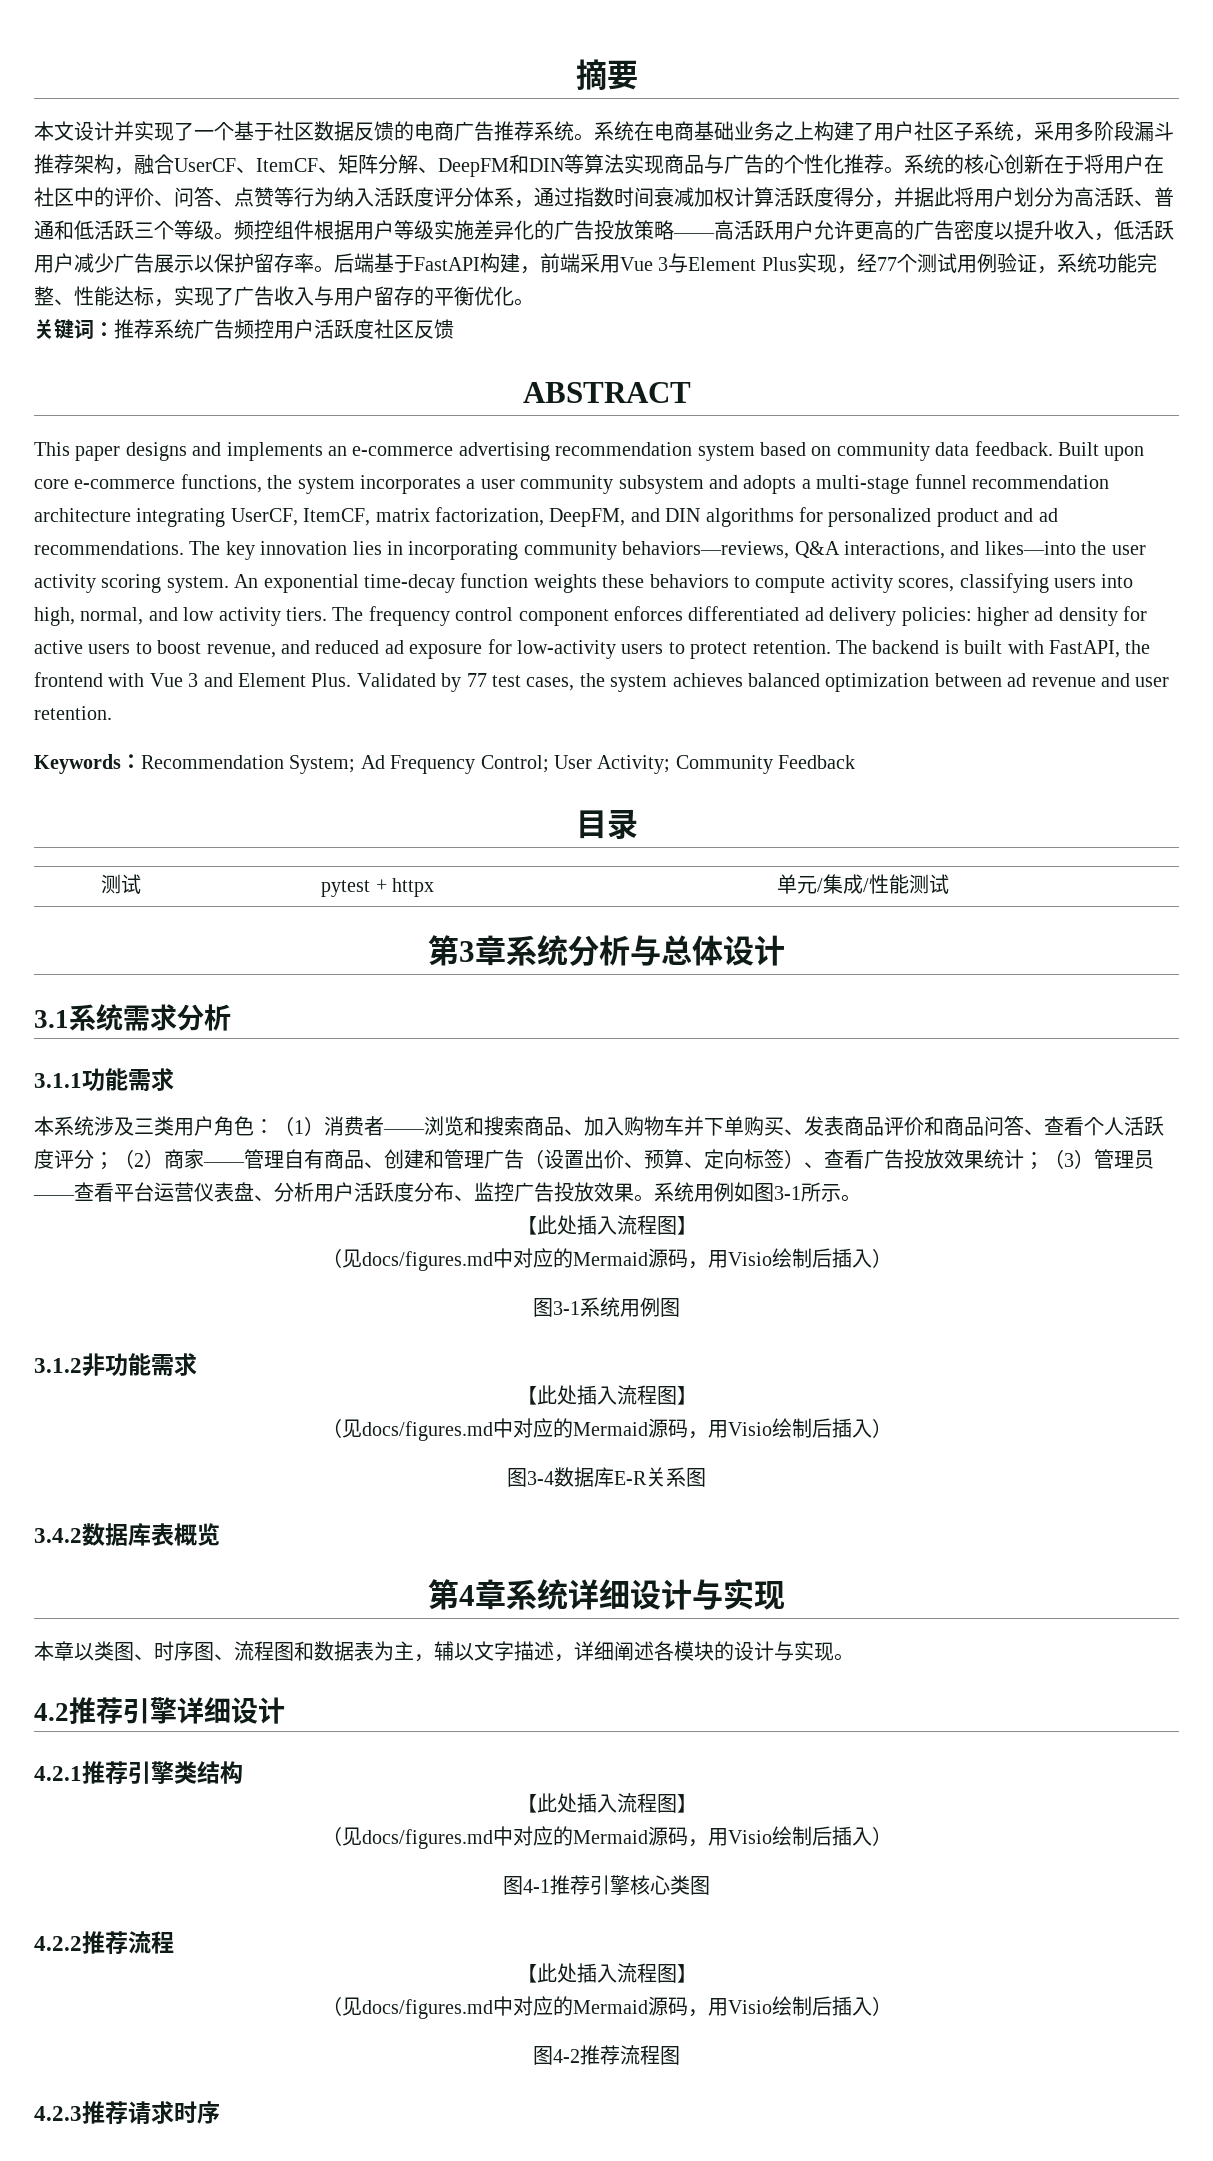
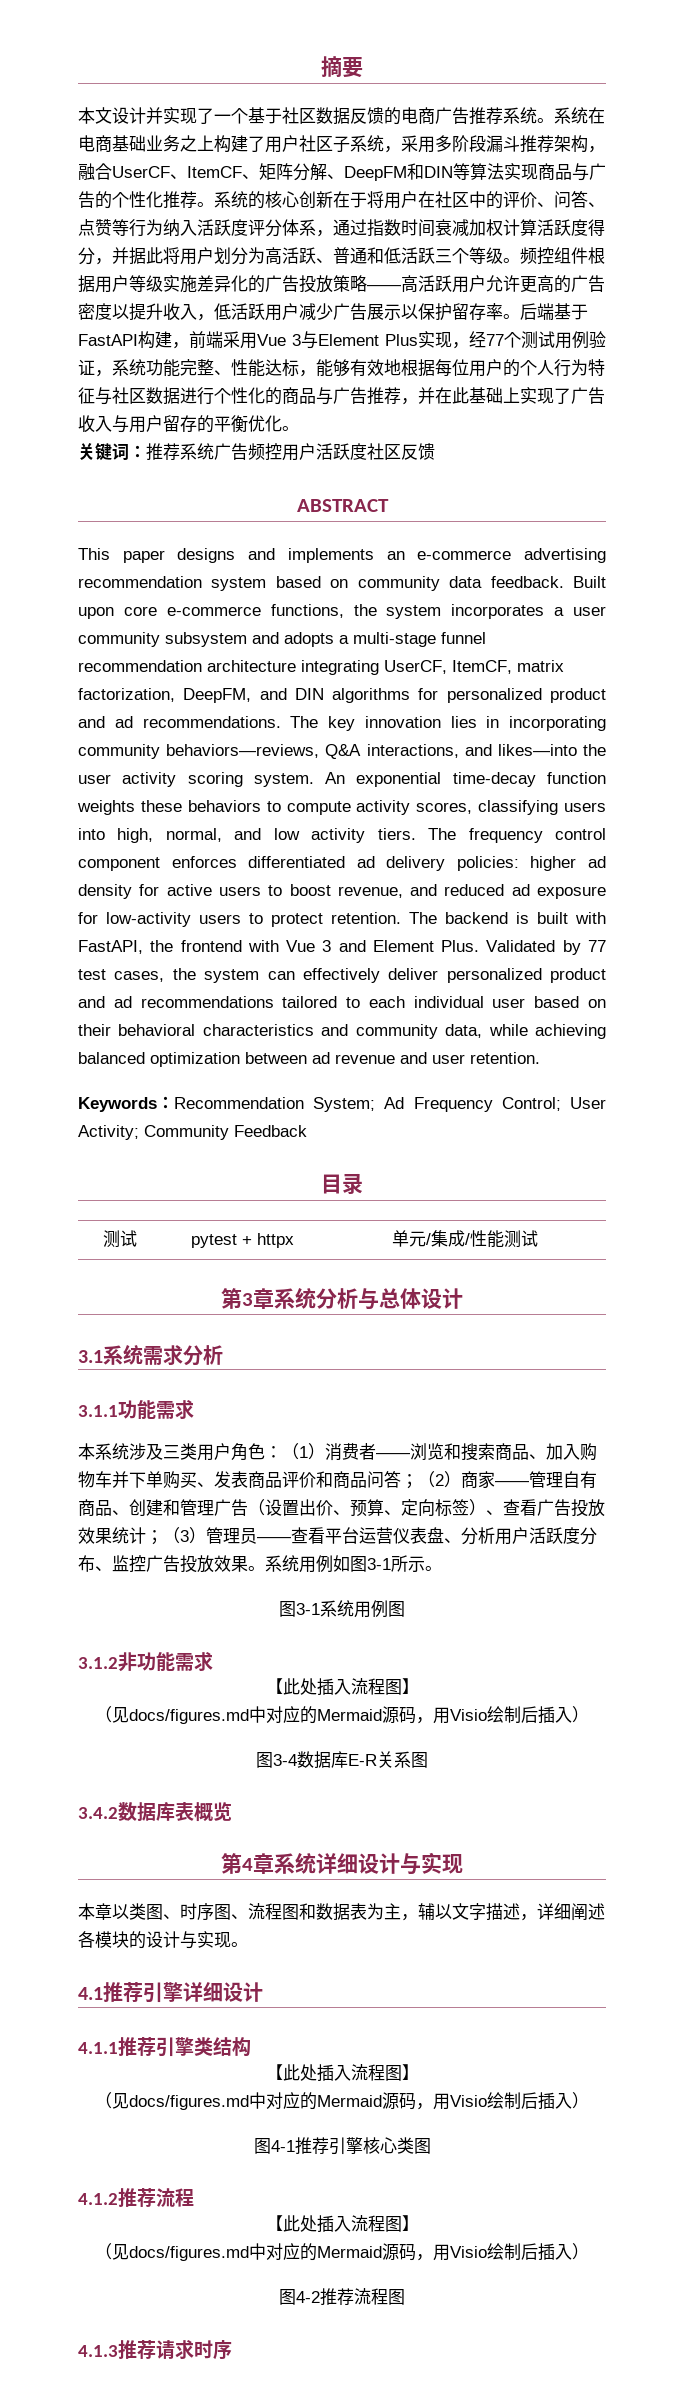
- 后端基于FastAPI构建，前端采用Vue 3与Element Plus实现，经77个测试用例验证，系统功能完整、性能达标，实现了广告收入与用户留存的平衡优化。
+ 后端基于FastAPI构建，前端采用Vue 3与Element Plus实现，经77个测试用例验证，系统功能完整、性能达标，能够有效地根据每位用户的个人行为特征与社区数据进行个性化的商品与广告推荐，并在此基础上实现了广告收入与用户留存的平衡优化。
- Validated by 77 test cases, the system achieves balanced optimization between ad revenue and user retention.
+ Validated by 77 test cases, the system can effectively deliver personalized product and ad recommendations tailored to each individual user based on their behavioral characteristics and community data, while achieving balanced optimization between ad revenue and user retention.
- （1）消费者——浏览和搜索商品、加入购物车并下单购买、发表商品评价和商品问答、查看个人活跃度评分；
+ （1）消费者——浏览和搜索商品、加入购物车并下单购买、发表商品评价和商品问答；
  系统用例如图3-1所示。
- 【此处插入流程图】
- （见docs/figures.md中对应的Mermaid源码，用Visio绘制后插入）
- 4.2推荐引擎详细设计
+ 4.1推荐引擎详细设计
- 4.2.1推荐引擎类结构
+ 4.1.1推荐引擎类结构
- 4.2.2推荐流程
+ 4.1.2推荐流程
- 4.2.3推荐请求时序
+ 4.1.3推荐请求时序

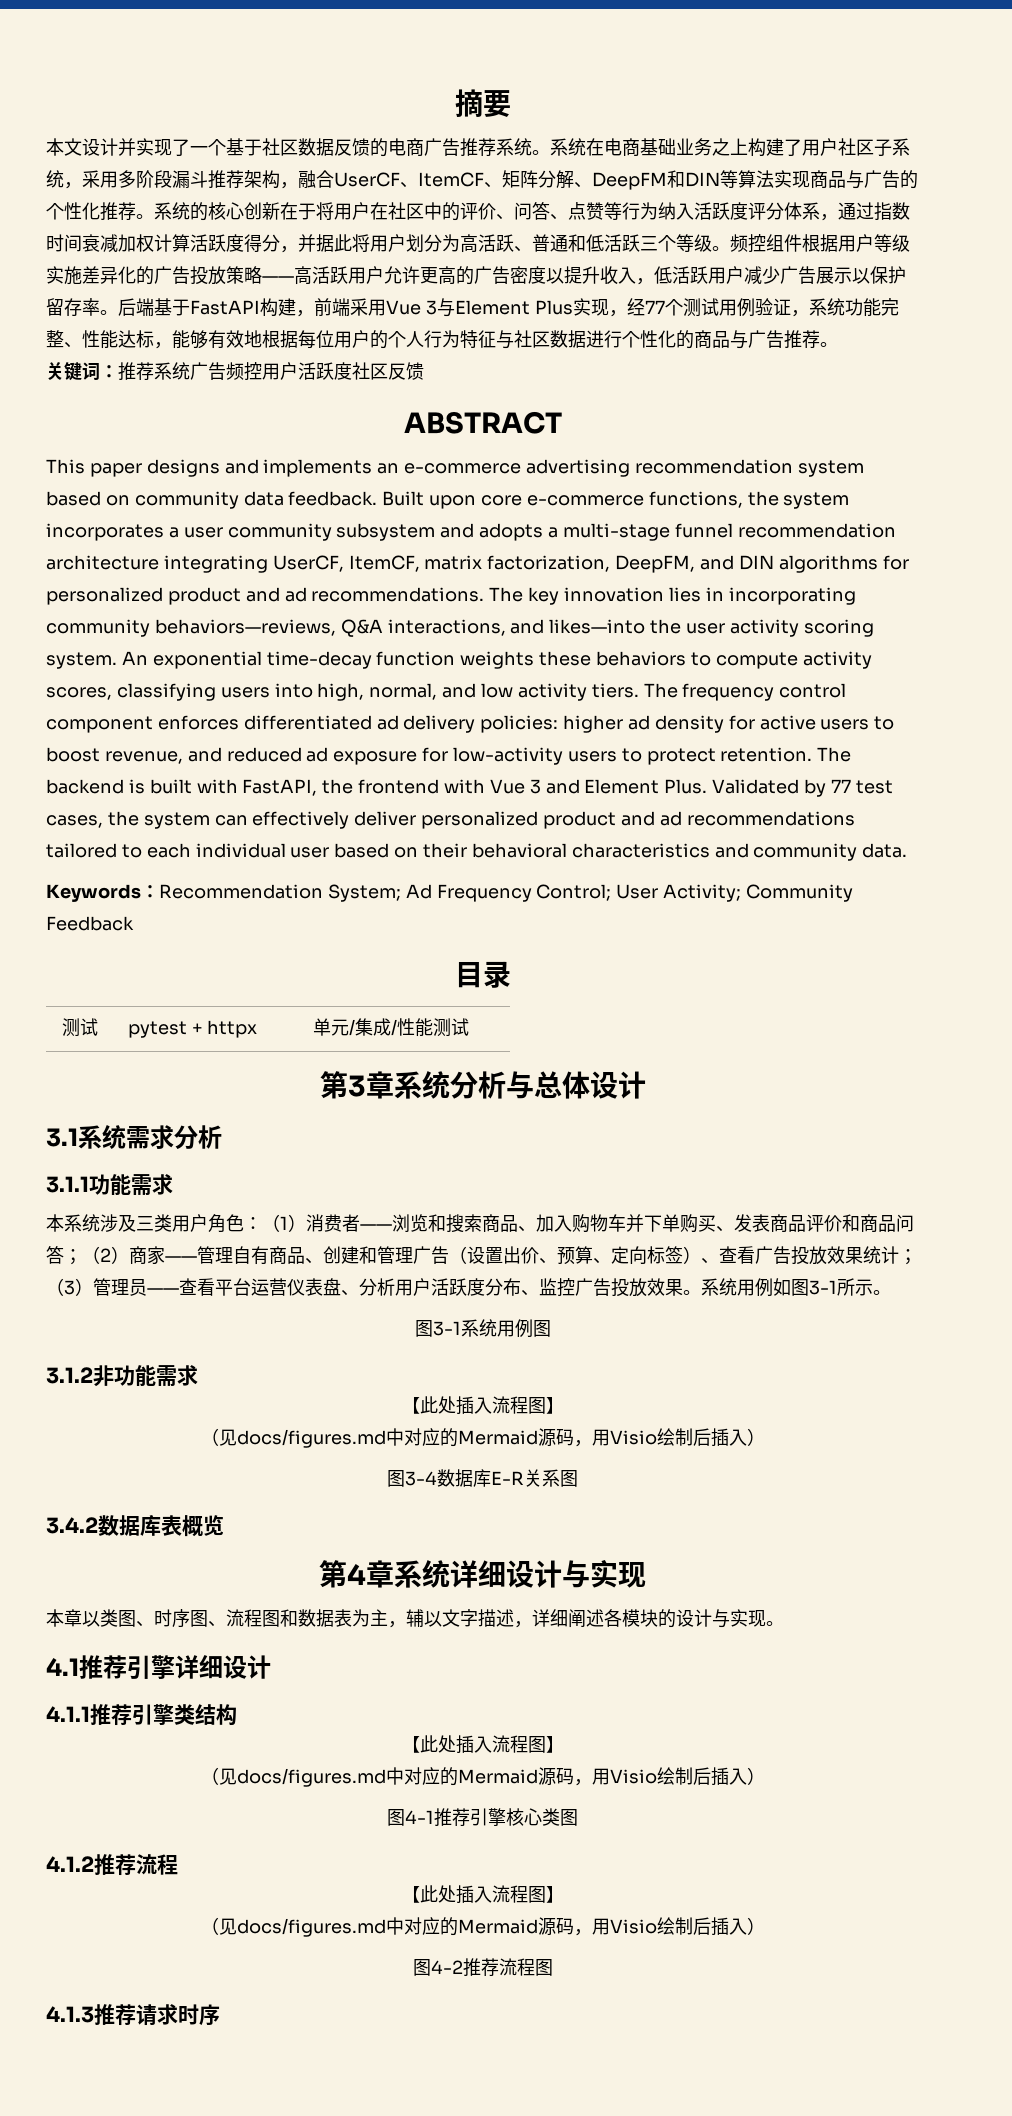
- 后端基于FastAPI构建，前端采用Vue 3与Element Plus实现，经77个测试用例验证，系统功能完整、性能达标，能够有效地根据每位用户的个人行为特征与社区数据进行个性化的商品与广告推荐，并在此基础上实现了广告收入与用户留存的平衡优化。
+ 后端基于FastAPI构建，前端采用Vue 3与Element Plus实现，经77个测试用例验证，系统功能完整、性能达标，能够有效地根据每位用户的个人行为特征与社区数据进行个性化的商品与广告推荐。
- Validated by 77 test cases, the system can effectively deliver personalized product and ad recommendations tailored to each individual user based on their behavioral characteristics and community data, while achieving balanced optimization between ad revenue and user retention.
+ Validated by 77 test cases, the system can effectively deliver personalized product and ad recommendations tailored to each individual user based on their behavioral characteristics and community data.

